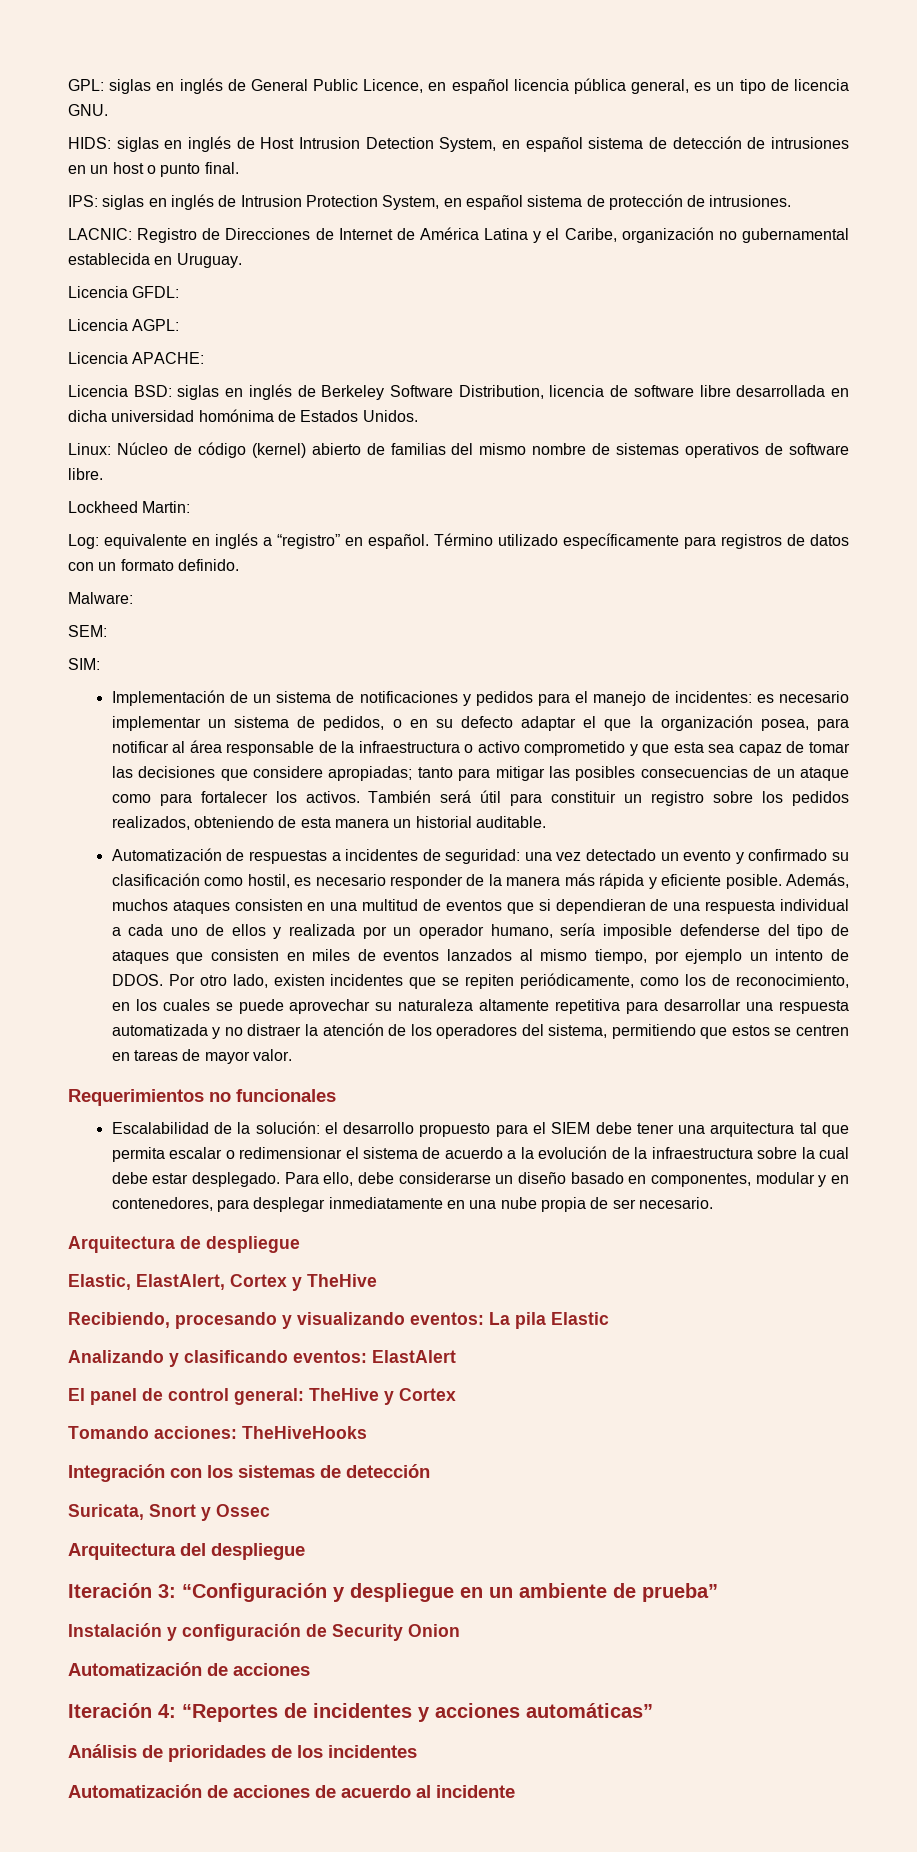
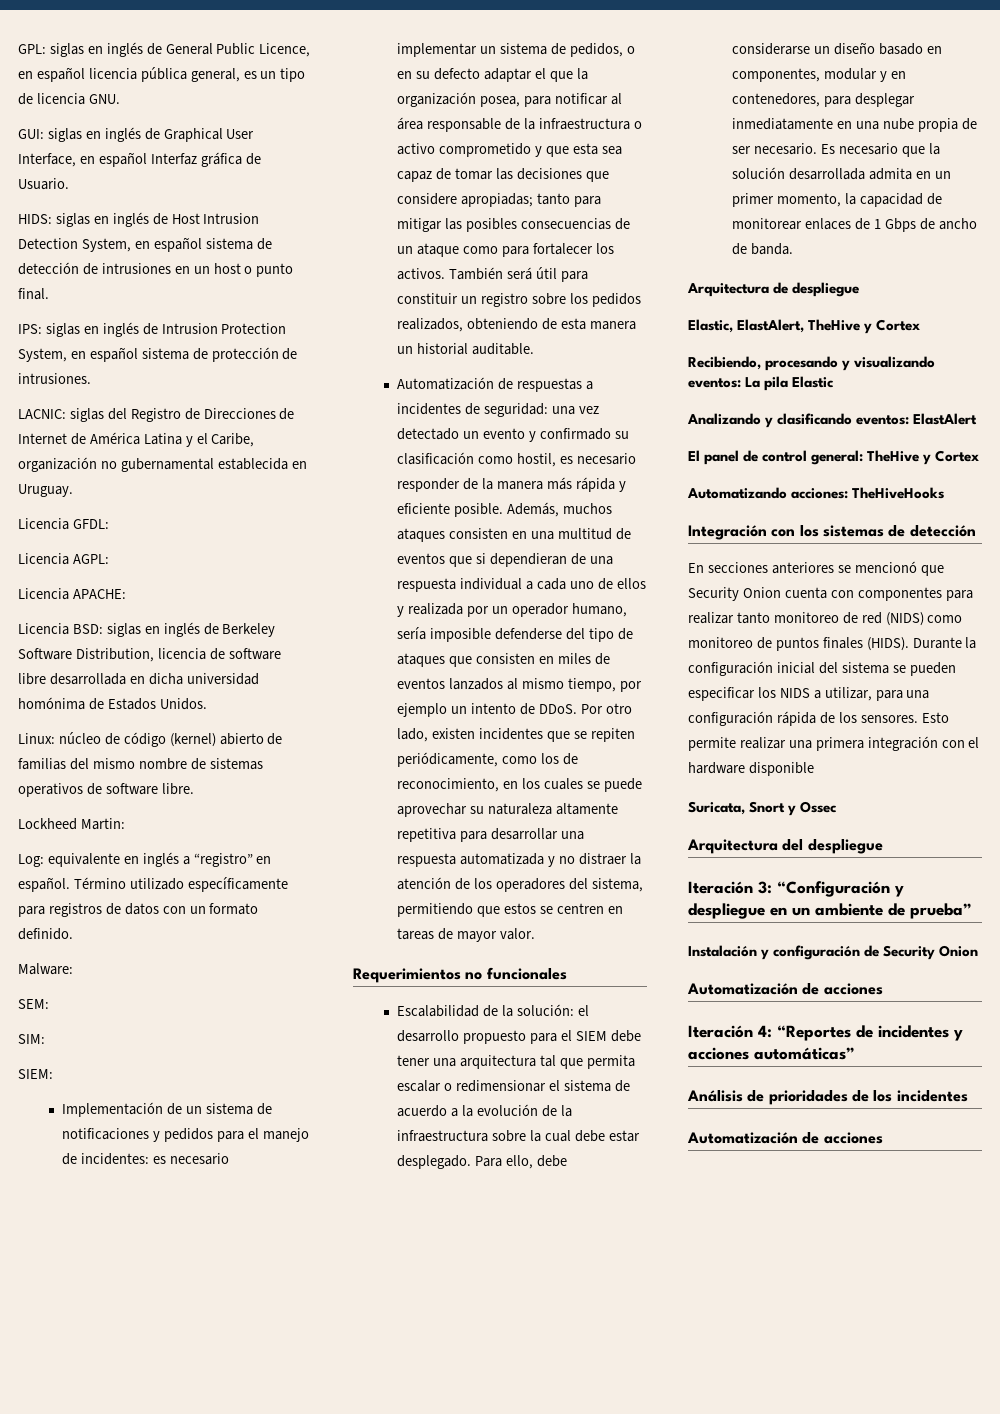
+ GUI: siglas en inglés de Graphical User Interface, en español Interfaz gráfica de Usuario.
- LACNIC: Registro de Direcciones de Internet de América Latina y el Caribe, organización no gubernamental establecida en Uruguay.
+ LACNIC: siglas del Registro de Direcciones de Internet de América Latina y el Caribe, organización no gubernamental establecida en Uruguay.
- Linux: Núcleo de código (kernel) abierto de familias del mismo nombre de sistemas operativos de software libre.
+ Linux: núcleo de código (kernel) abierto de familias del mismo nombre de sistemas operativos de software libre.
+ SIEM:
- Además, muchos ataques consisten en una multitud de eventos que si dependieran de una respuesta individual a cada uno de ellos y realizada por un operador humano, sería imposible defenderse del tipo de ataques que consisten en miles de eventos lanzados al mismo tiempo, por ejemplo un intento de DDOS.
+ Además, muchos ataques consisten en una multitud de eventos que si dependieran de una respuesta individual a cada uno de ellos y realizada por un operador humano, sería imposible defenderse del tipo de ataques que consisten en miles de eventos lanzados al mismo tiempo, por ejemplo un intento de DDoS.
+ Es necesario que la solución desarrollada admita en un primer momento, la capacidad de monitorear enlaces de 1 Gbps de ancho de banda.
- Elastic, ElastAlert, Cortex y TheHive
+ Elastic, ElastAlert, TheHive y Cortex
- Tomando acciones: TheHiveHooks
+ Automatizando acciones: TheHiveHooks
+ En secciones anteriores se mencionó que Security Onion cuenta con componentes para realizar tanto monitoreo de red (NIDS) como monitoreo de puntos finales (HIDS). Durante la configuración inicial del sistema se pueden especificar los NIDS a utilizar, para una configuración rápida de los sensores. Esto permite realizar una primera integración con el hardware disponible
  Análisis de prioridades de los incidentes
- Automatización de acciones de acuerdo al incidente
+ Automatización de acciones

